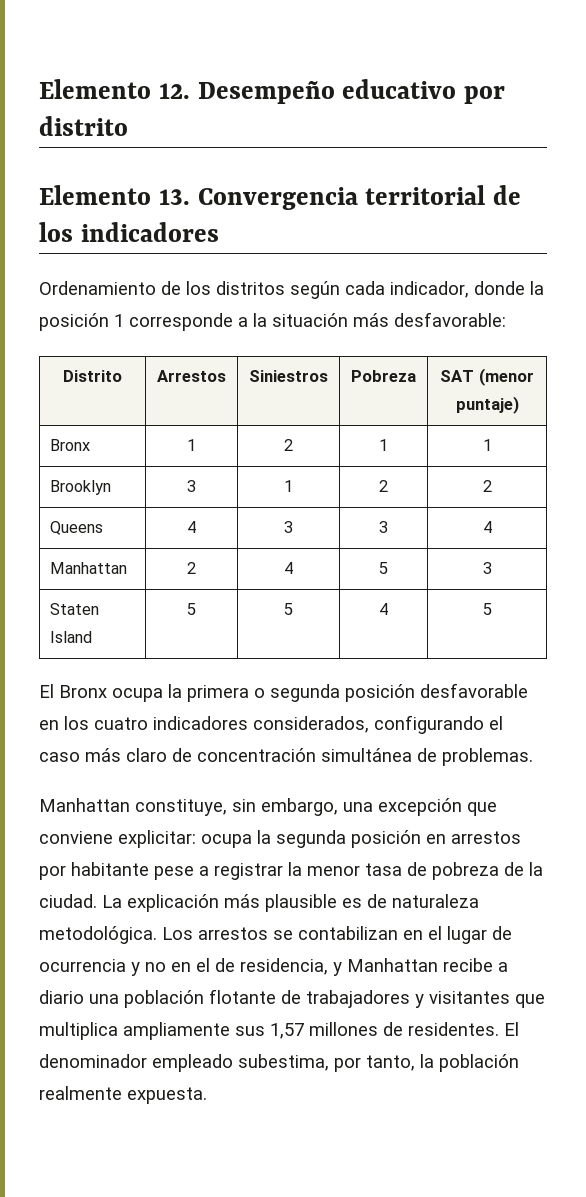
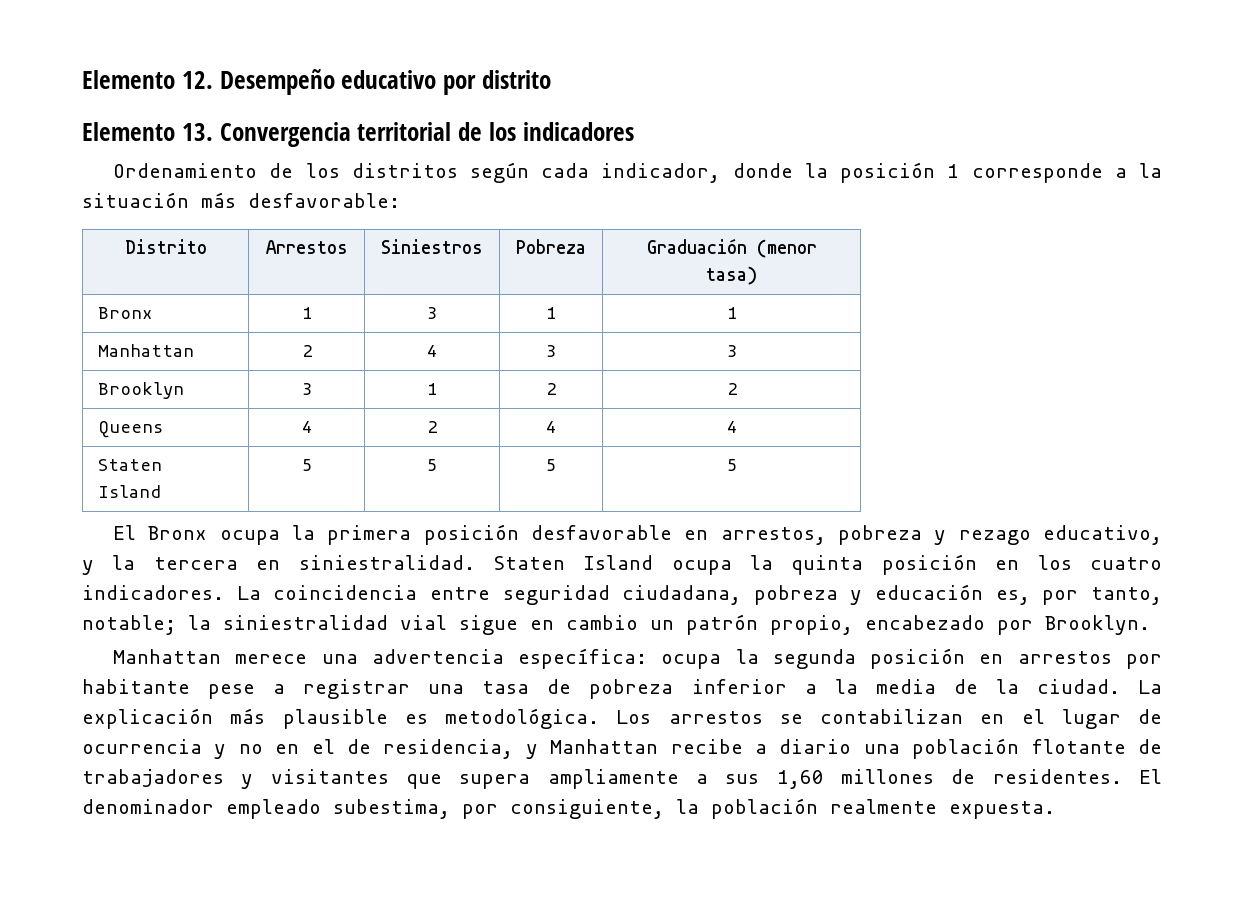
- Distrito | Arrestos | Siniestros | Pobreza | SAT (menor puntaje)
+ Distrito | Arrestos | Siniestros | Pobreza | Graduación (menor tasa)
- Bronx | 1 | 2 | 1 | 1
+ Bronx | 1 | 3 | 1 | 1
+ Manhattan | 2 | 4 | 3 | 3
- Queens | 4 | 3 | 3 | 4
- Manhattan | 2 | 4 | 5 | 3
+ Queens | 4 | 2 | 4 | 4
- Staten Island | 5 | 5 | 4 | 5
+ Staten Island | 5 | 5 | 5 | 5
- El Bronx ocupa la primera o segunda posición desfavorable en los cuatro indicadores considerados, configurando el caso más claro de concentración simultánea de problemas.
- Manhattan constituye, sin embargo, una excepción que conviene explicitar: ocupa la segunda posición en arrestos por habitante pese a registrar la menor tasa de pobreza de la ciudad.
+ El Bronx ocupa la primera posición desfavorable en arrestos, pobreza y rezago educativo, y la tercera en siniestralidad. Staten Island ocupa la quinta posición en los cuatro indicadores. La coincidencia entre seguridad ciudadana, pobreza y educación es, por tanto, notable; la siniestralidad vial sigue en cambio un patrón propio, encabezado por Brooklyn.
+ Manhattan merece una advertencia específica: ocupa la segunda posición en arrestos por habitante pese a registrar una tasa de pobreza inferior a la media de la ciudad.
- La explicación más plausible es de naturaleza metodológica.
+ La explicación más plausible es metodológica.
- Los arrestos se contabilizan en el lugar de ocurrencia y no en el de residencia, y Manhattan recibe a diario una población flotante de trabajadores y visitantes que multiplica ampliamente sus 1,57 millones de residentes.
+ Los arrestos se contabilizan en el lugar de ocurrencia y no en el de residencia, y Manhattan recibe a diario una población flotante de trabajadores y visitantes que supera ampliamente a sus 1,60 millones de residentes.
- El denominador empleado subestima, por tanto, la población realmente expuesta.
+ El denominador empleado subestima, por consiguiente, la población realmente expuesta.

